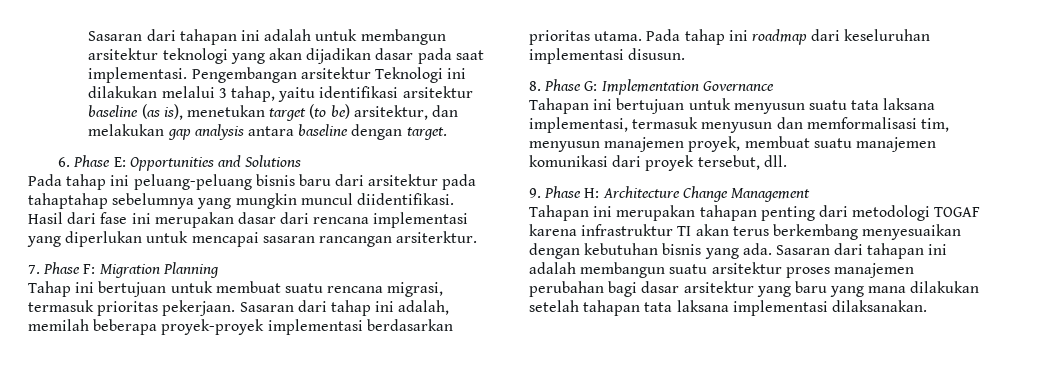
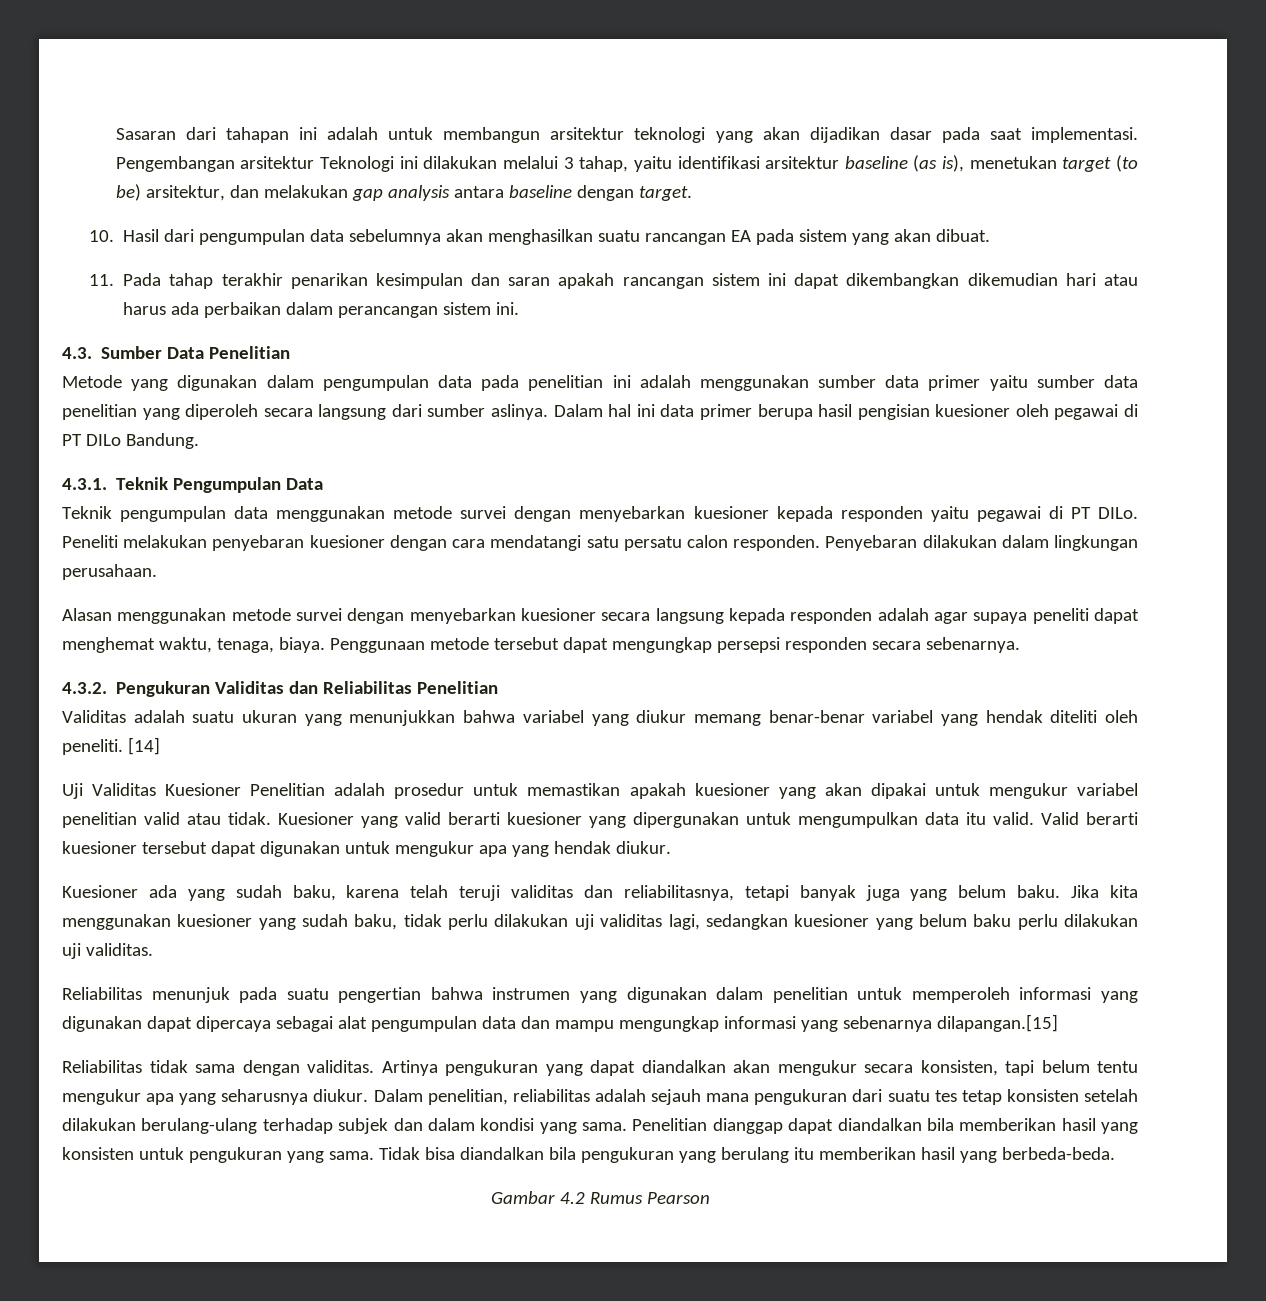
- 6. Phase E: Opportunities and Solutions
- Pada tahap ini peluang-peluang bisnis baru dari arsitektur pada tahaptahap sebelumnya yang mungkin muncul diidentifikasi. Hasil dari fase ini merupakan dasar dari rencana implementasi yang diperlukan untuk mencapai sasaran rancangan arsiterktur.
- 7. Phase F: Migration Planning
- Tahap ini bertujuan untuk membuat suatu rencana migrasi, termasuk prioritas pekerjaan. Sasaran dari tahap ini adalah, memilah beberapa proyek-proyek implementasi berdasarkan prioritas utama. Pada tahap ini roadmap dari keseluruhan implementasi disusun.
- 8. Phase G: Implementation Governance
- Tahapan ini bertujuan untuk menyusun suatu tata laksana implementasi, termasuk menyusun dan memformalisasi tim, menyusun manajemen proyek, membuat suatu manajemen komunikasi dari proyek tersebut, dll.
- 9. Phase H: Architecture Change Management
- Tahapan ini merupakan tahapan penting dari metodologi TOGAF karena infrastruktur TI akan terus berkembang menyesuaikan dengan kebutuhan bisnis yang ada. Sasaran dari tahapan ini adalah membangun suatu arsitektur proses manajemen perubahan bagi dasar arsitektur yang baru yang mana dilakukan setelah tahapan tata laksana implementasi dilaksanakan.
+ 10. Hasil dari pengumpulan data sebelumnya akan menghasilkan suatu rancangan EA pada sistem yang akan dibuat.
+ 11. Pada tahap terakhir penarikan kesimpulan dan saran apakah rancangan sistem ini dapat dikembangkan dikemudian hari atau harus ada perbaikan dalam perancangan sistem ini.
+ 4.3. Sumber Data Penelitian
+ Metode yang digunakan dalam pengumpulan data pada penelitian ini adalah menggunakan sumber data primer yaitu sumber data penelitian yang diperoleh secara langsung dari sumber aslinya. Dalam hal ini data primer berupa hasil pengisian kuesioner oleh pegawai di PT DILo Bandung.
+ 4.3.1. Teknik Pengumpulan Data
+ Teknik pengumpulan data menggunakan metode survei dengan menyebarkan kuesioner kepada responden yaitu pegawai di PT DILo. Peneliti melakukan penyebaran kuesioner dengan cara mendatangi satu persatu calon responden. Penyebaran dilakukan dalam lingkungan perusahaan.
+ Alasan menggunakan metode survei dengan menyebarkan kuesioner secara langsung kepada responden adalah agar supaya peneliti dapat menghemat waktu, tenaga, biaya. Penggunaan metode tersebut dapat mengungkap persepsi responden secara sebenarnya.
+ 4.3.2. Pengukuran Validitas dan Reliabilitas Penelitian
+ Validitas adalah suatu ukuran yang menunjukkan bahwa variabel yang diukur memang benar-benar variabel yang hendak diteliti oleh peneliti. [14]
+ Uji Validitas Kuesioner Penelitian adalah prosedur untuk memastikan apakah kuesioner yang akan dipakai untuk mengukur variabel penelitian valid atau tidak. Kuesioner yang valid berarti kuesioner yang dipergunakan untuk mengumpulkan data itu valid. Valid berarti kuesioner tersebut dapat digunakan untuk mengukur apa yang hendak diukur.
+ Kuesioner ada yang sudah baku, karena telah teruji validitas dan reliabilitasnya, tetapi banyak juga yang belum baku. Jika kita menggunakan kuesioner yang sudah baku, tidak perlu dilakukan uji validitas lagi, sedangkan kuesioner yang belum baku perlu dilakukan uji validitas.
+ Reliabilitas menunjuk pada suatu pengertian bahwa instrumen yang digunakan dalam penelitian untuk memperoleh informasi yang digunakan dapat dipercaya sebagai alat pengumpulan data dan mampu mengungkap informasi yang sebenarnya dilapangan.[15]
+ Reliabilitas tidak sama dengan validitas. Artinya pengukuran yang dapat diandalkan akan mengukur secara konsisten, tapi belum tentu mengukur apa yang seharusnya diukur. Dalam penelitian, reliabilitas adalah sejauh mana pengukuran dari suatu tes tetap konsisten setelah dilakukan berulang-ulang terhadap subjek dan dalam kondisi yang sama. Penelitian dianggap dapat diandalkan bila memberikan hasil yang konsisten untuk pengukuran yang sama. Tidak bisa diandalkan bila pengukuran yang berulang itu memberikan hasil yang berbeda-beda.
+ Gambar 4.2 Rumus Pearson

